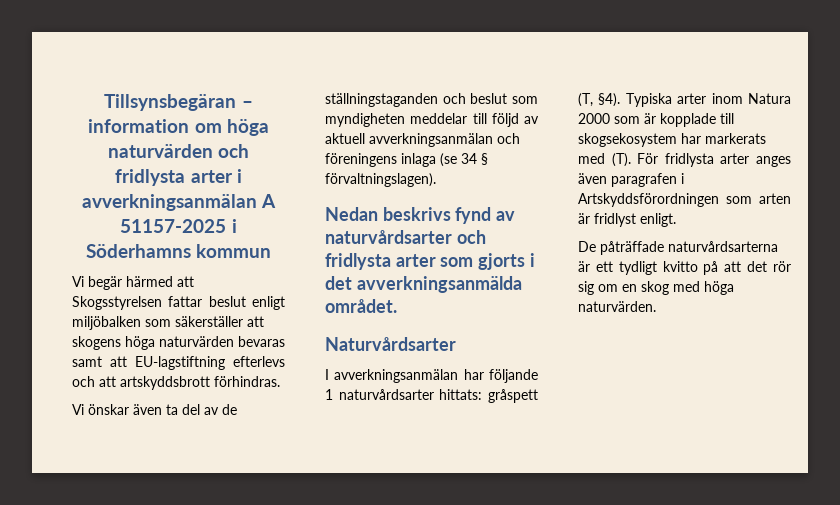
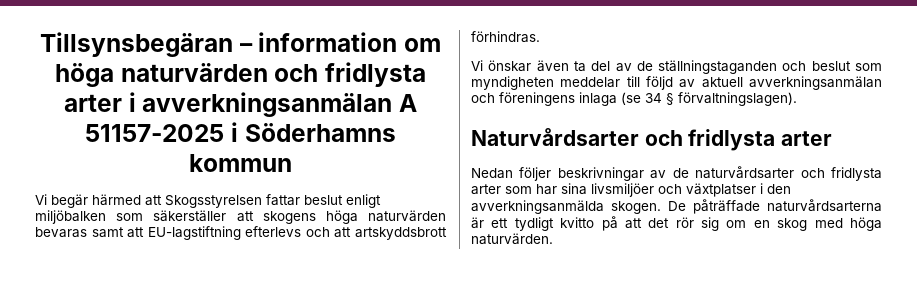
- Nedan beskrivs fynd av naturvårdsarter och fridlysta arter som gjorts i det avverkningsanmälda området.
- Naturvårdsarter
- I avverkningsanmälan har följande 1 naturvårdsarter hittats: gråspett (T, §4). Typiska arter inom Natura 2000 som är kopplade till skogsekosystem har markerats med (T). För fridlysta arter anges även paragrafen i Artskyddsförordningen som arten är fridlyst enligt.
- De påträffade naturvårdsarterna är ett tydligt kvitto på att det rör sig om en skog med höga naturvärden.
+ Naturvårdsarter och fridlysta arter
+ Nedan följer beskrivningar av de naturvårdsarter och fridlysta arter som har sina livsmiljöer och växtplatser i den avverkningsanmälda skogen. De påträffade naturvårdsarterna är ett tydligt kvitto på att det rör sig om en skog med höga naturvärden.

